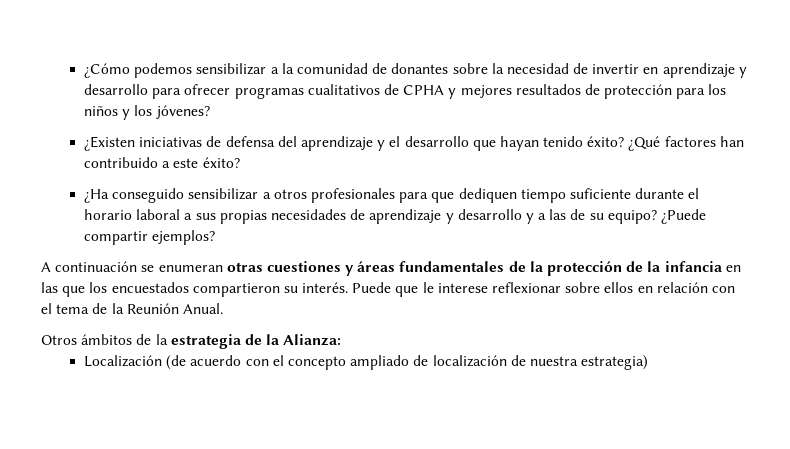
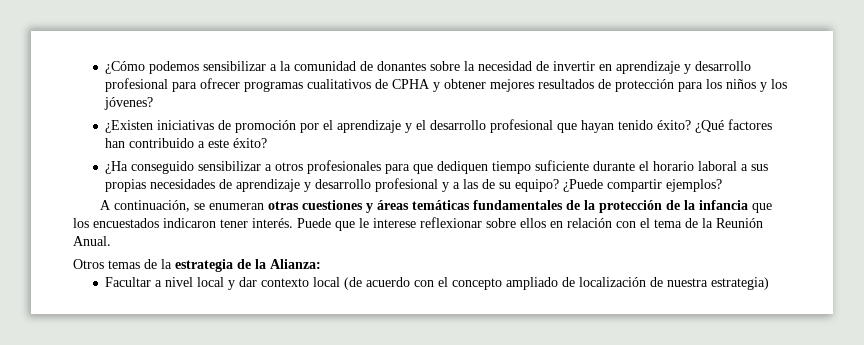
- ¿Cómo podemos sensibilizar a la comunidad de donantes sobre la necesidad de invertir en aprendizaje y desarrollo para ofrecer programas cualitativos de CPHA y mejores resultados de protección para los niños y los jóvenes?
+ ¿Cómo podemos sensibilizar a la comunidad de donantes sobre la necesidad de invertir en aprendizaje y desarrollo profesional para ofrecer programas cualitativos de CPHA y obtener mejores resultados de protección para los niños y los jóvenes?
- ¿Existen iniciativas de defensa del aprendizaje y el desarrollo que hayan tenido éxito?
+ ¿Existen iniciativas de promoción por el aprendizaje y el desarrollo profesional que hayan tenido éxito?
- ¿Ha conseguido sensibilizar a otros profesionales para que dediquen tiempo suficiente durante el horario laboral a sus propias necesidades de aprendizaje y desarrollo y a las de su equipo?
+ ¿Ha conseguido sensibilizar a otros profesionales para que dediquen tiempo suficiente durante el horario laboral a sus propias necesidades de aprendizaje y desarrollo profesional y a las de su equipo?
- A continuación se enumeran otras cuestiones y áreas fundamentales de la protección de la infancia en las que los encuestados compartieron su interés.
+ A continuación, se enumeran otras cuestiones y áreas temáticas fundamentales de la protección de la infancia que los encuestados indicaron tener interés.
- Otros ámbitos de la estrategia de la Alianza:
+ Otros temas de la estrategia de la Alianza:
- Localización (de acuerdo con el concepto ampliado de localización de nuestra estrategia)
+ Facultar a nivel local y dar contexto local (de acuerdo con el concepto ampliado de localización de nuestra estrategia)

